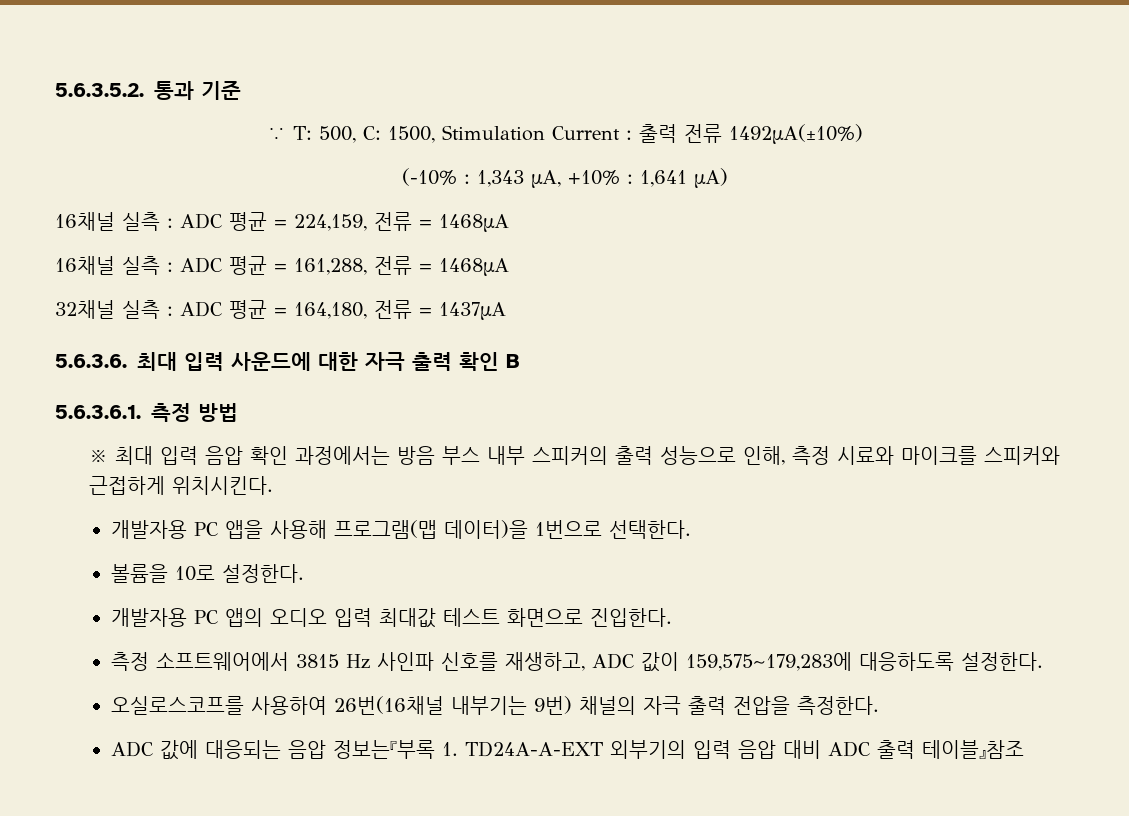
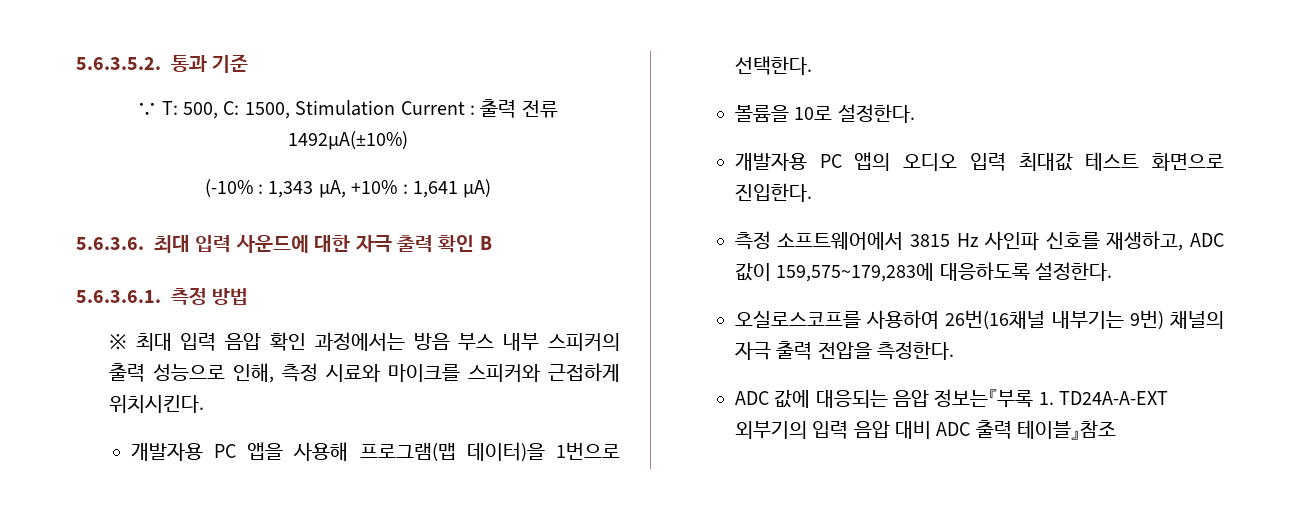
- 16채널 실측 : ADC 평균 = 224,159, 전류 = 1468µA
- 16채널 실측 : ADC 평균 = 161,288, 전류 = 1468µA
- 32채널 실측 : ADC 평균 = 164,180, 전류 = 1437µA

